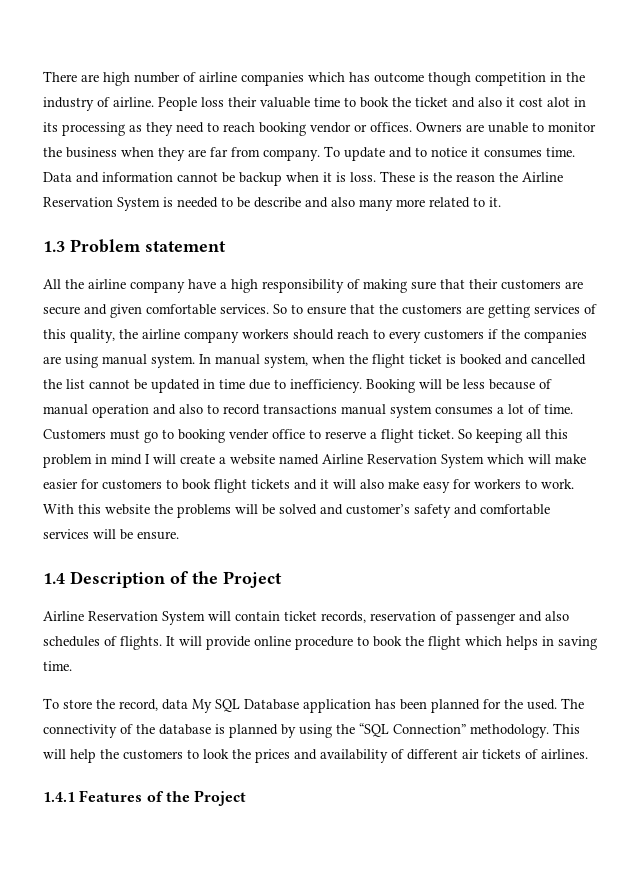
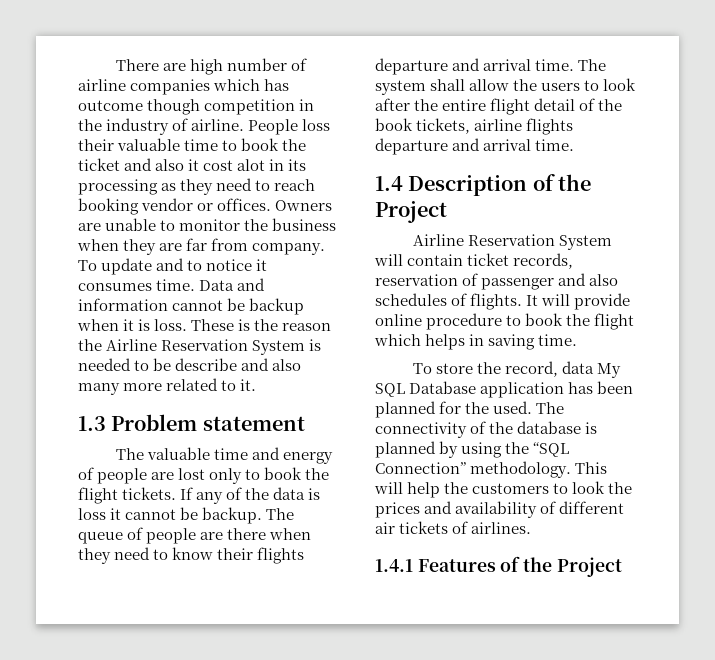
- All the airline company have a high responsibility of making sure that their customers are secure and given comfortable services. So to ensure that the customers are getting services of this quality, the airline company workers should reach to every customers if the companies are using manual system. In manual system, when the flight ticket is booked and cancelled the list cannot be updated in time due to inefficiency. Booking will be less because of manual operation and also to record transactions manual system consumes a lot of time. Customers must go to booking vender office to reserve a flight ticket. So keeping all this problem in mind I will create a website named Airline Reservation System which will make easier for customers to book flight tickets and it will also make easy for workers to work. With this website the problems will be solved and customer’s safety and comfortable services will be ensure.
+ The valuable time and energy of people are lost only to book the flight tickets. If any of the data is loss it cannot be backup. The queue of people are there when they need to know their flights departure and arrival time. The system shall allow the users to look after the entire flight detail of the book tickets, airline flights departure and arrival time.

